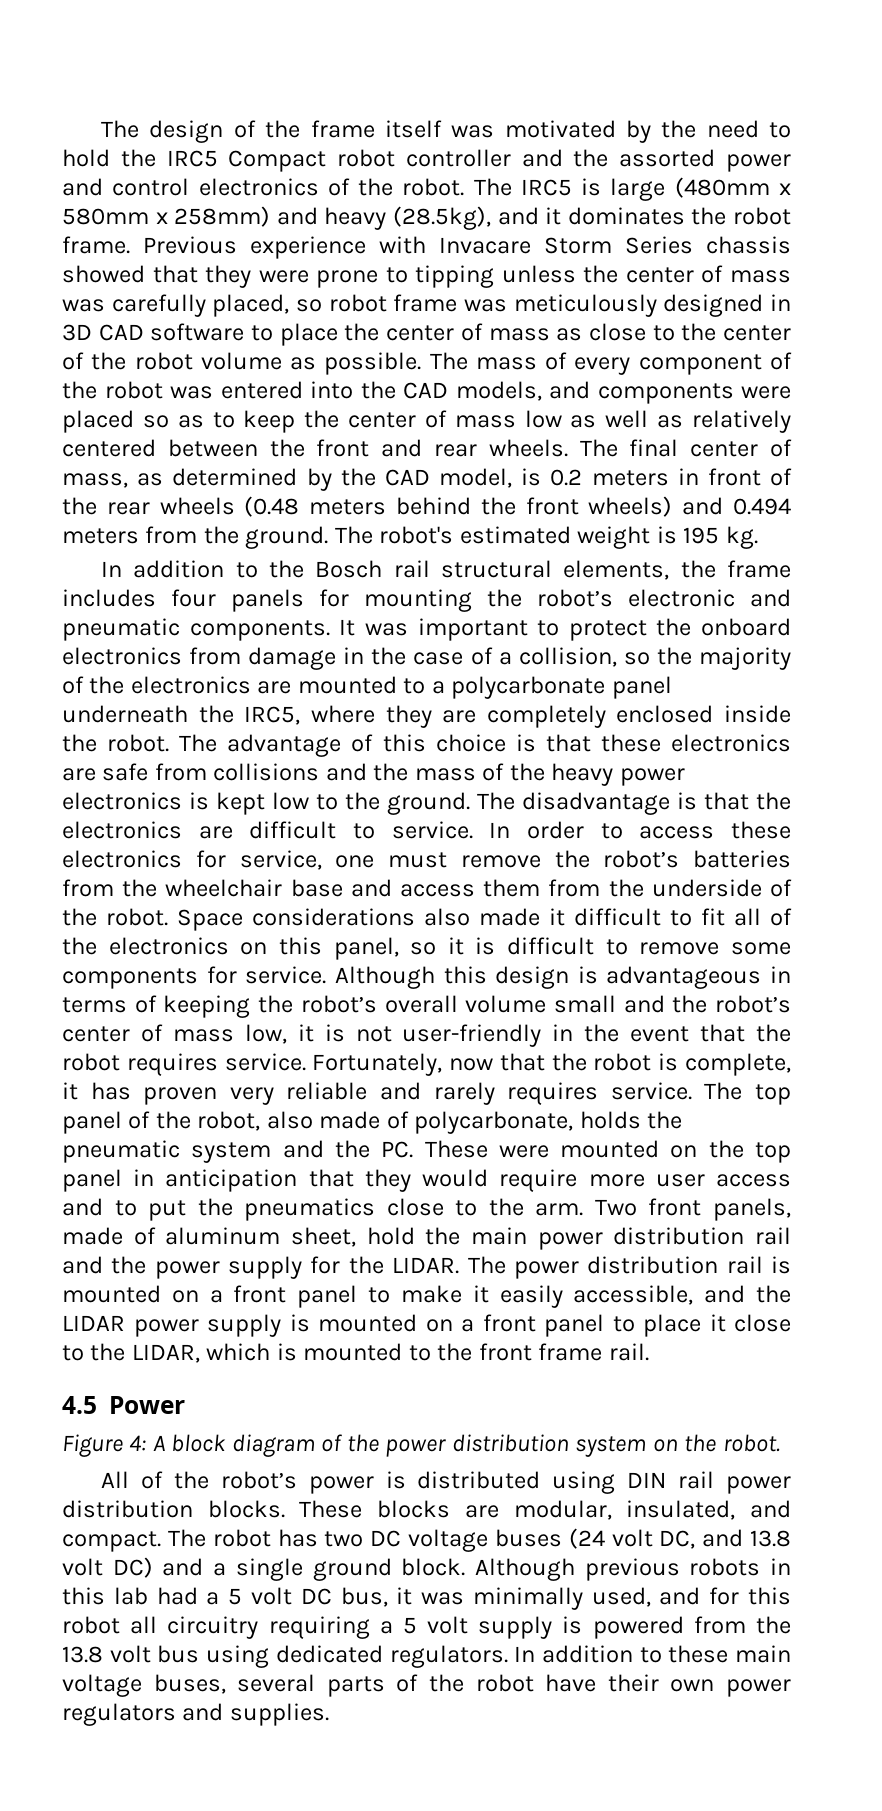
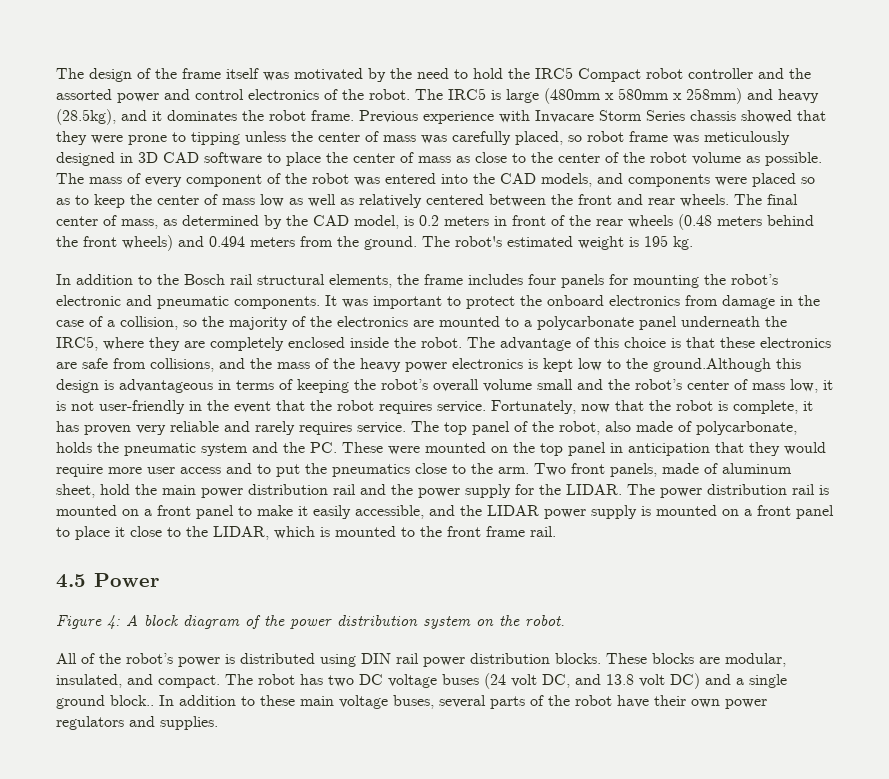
- The advantage of this choice is that these electronics are safe from collisions and the mass of the heavy power electronics is kept low to the ground. The disadvantage is that the electronics are difficult to service. In order to access these electronics for service, one must remove the robot’s batteries from the wheelchair base and access them from the underside of the robot. Space considerations also made it difficult to fit all of the electronics on this panel, so it is difficult to remove some components for service. Although this design is advantageous in terms of keeping the robot’s overall volume small and the robot’s center of mass low, it is not user-friendly in the event that the robot requires service.
+ The advantage of this choice is that these electronics are safe from collisions, and the mass of the heavy power electronics is kept low to the ground.Although this design is advantageous in terms of keeping the robot’s overall volume small and the robot’s center of mass low, it is not user-friendly in the event that the robot requires service.
- The robot has two DC voltage buses (24 volt DC, and 13.8 volt DC) and a single ground block. Although previous robots in this lab had a 5 volt DC bus, it was minimally used, and for this robot all circuitry requiring a 5 volt supply is powered from the 13.8 volt bus using dedicated regulators.
+ The robot has two DC voltage buses (24 volt DC, and 13.8 volt DC) and a single ground block..

